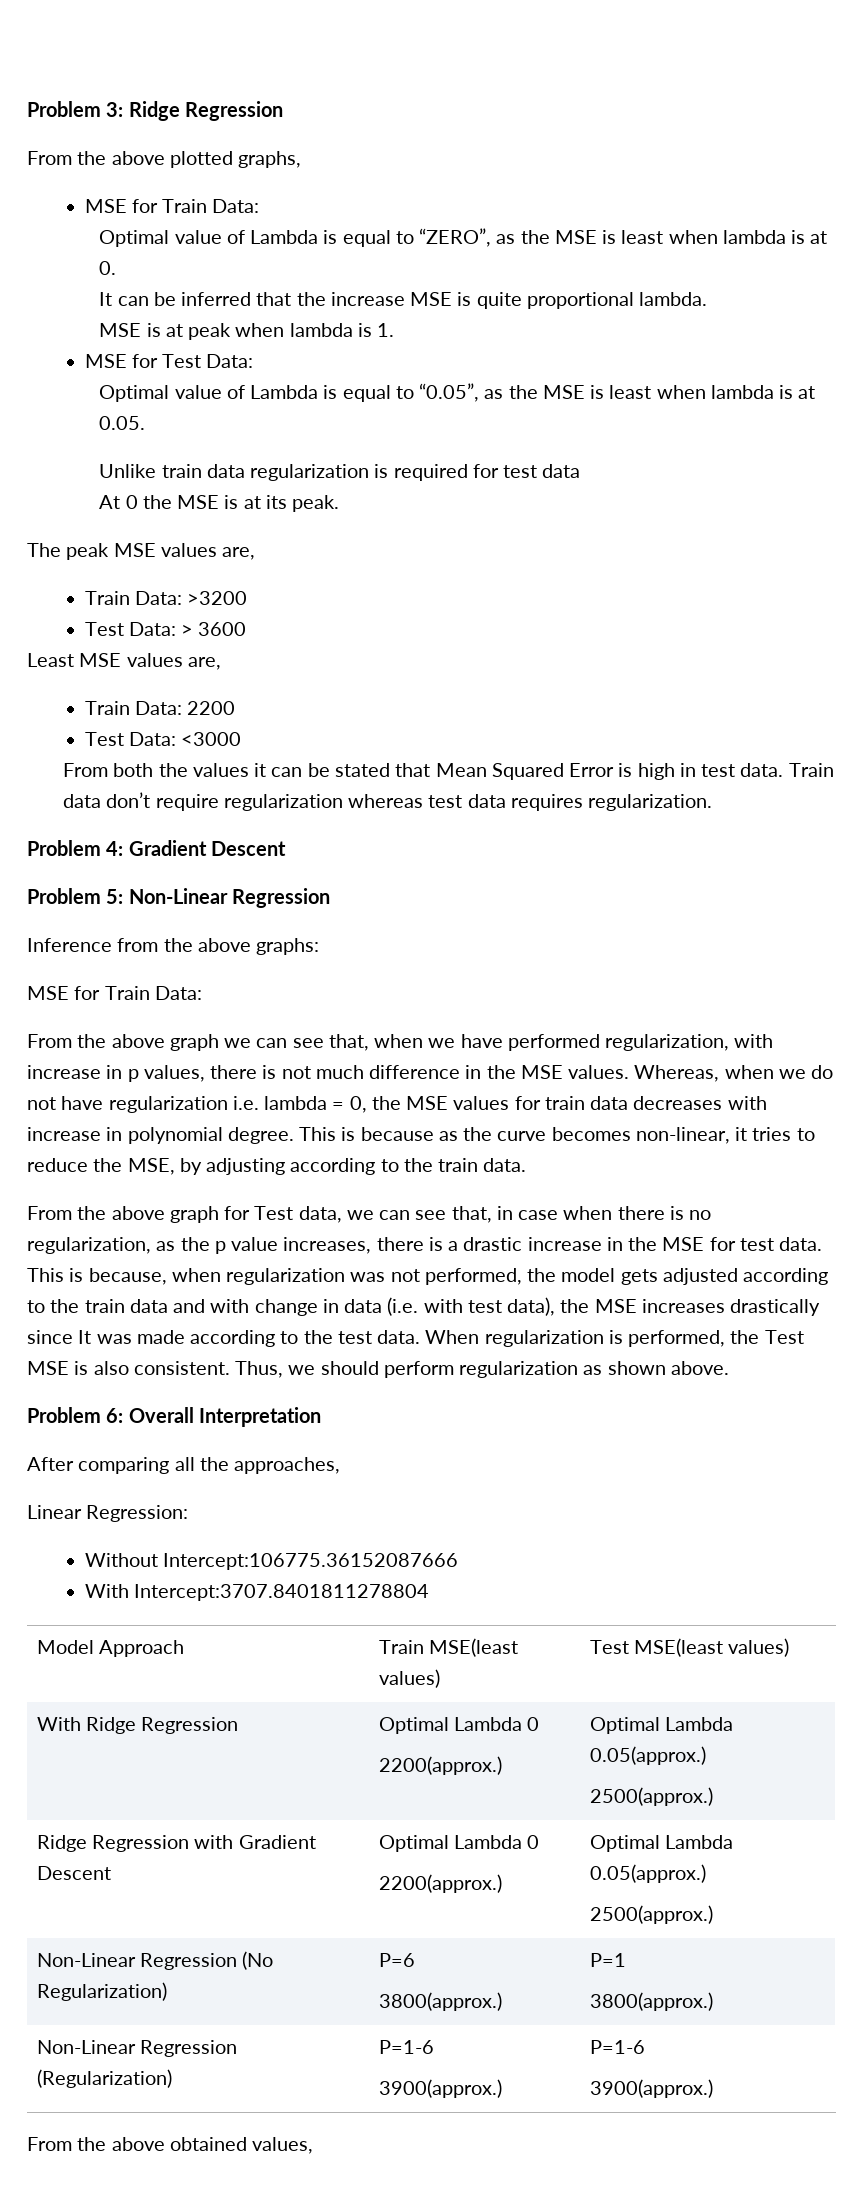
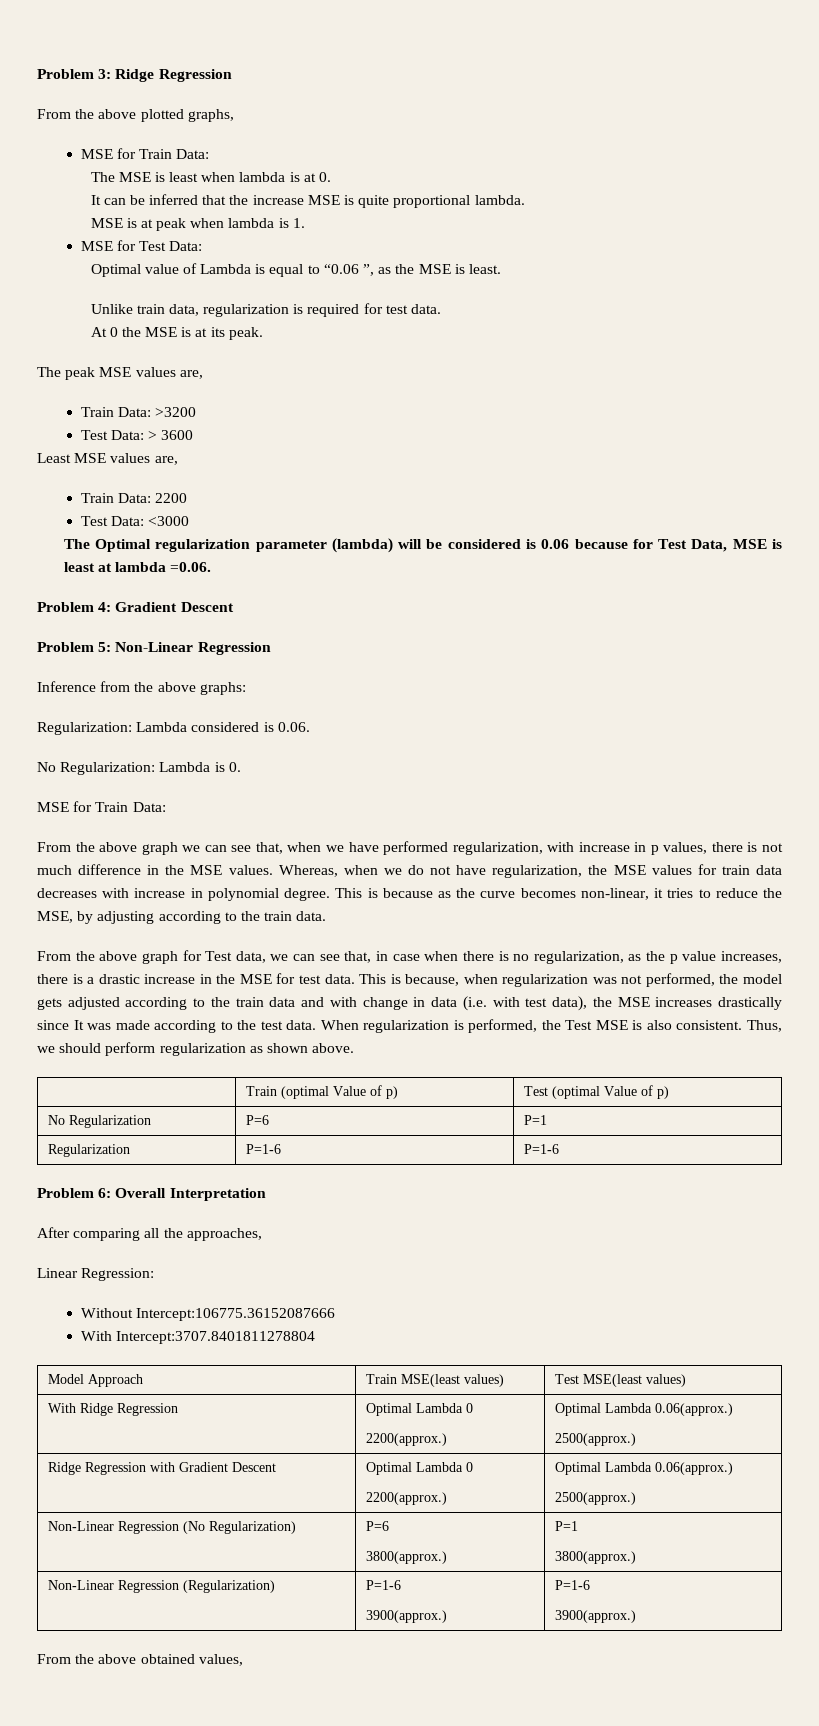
- Optimal value of Lambda is equal to “ZERO”, as the MSE is least when lambda is at 0.
+ The MSE is least when lambda is at 0.
- Optimal value of Lambda is equal to “0.05”, as the MSE is least when lambda is at 0.05.
+ Optimal value of Lambda is equal to “0.06 ”, as the MSE is least.
- Unlike train data regularization is required for test data
+ Unlike train data, regularization is required for test data.
- From both the values it can be stated that Mean Squared Error is high in test data. Train data don’t require regularization whereas test data requires regularization.
+ The Optimal regularization parameter (lambda) will be considered is 0.06 because for Test Data, MSE is least at lambda =0.06.
+ Regularization: Lambda considered is 0.06.
+ No Regularization: Lambda is 0.
- Whereas, when we do not have regularization i.e. lambda = 0, the MSE values for train data decreases with increase in polynomial degree.
+ Whereas, when we do not have regularization, the MSE values for train data decreases with increase in polynomial degree.
+ | Train (optimal Value of p) | Test (optimal Value of p)
+ No Regularization | P=6 | P=1
+ Regularization | P=1-6 | P=1-6
  With Ridge Regression | Optimal Lambda 0
- 2200(approx.) | Optimal Lambda 0.05(approx.)
+ 2200(approx.) | Optimal Lambda 0.06(approx.)
  Ridge Regression with Gradient Descent | Optimal Lambda 0
- 2200(approx.) | Optimal Lambda 0.05(approx.)
+ 2200(approx.) | Optimal Lambda 0.06(approx.)

